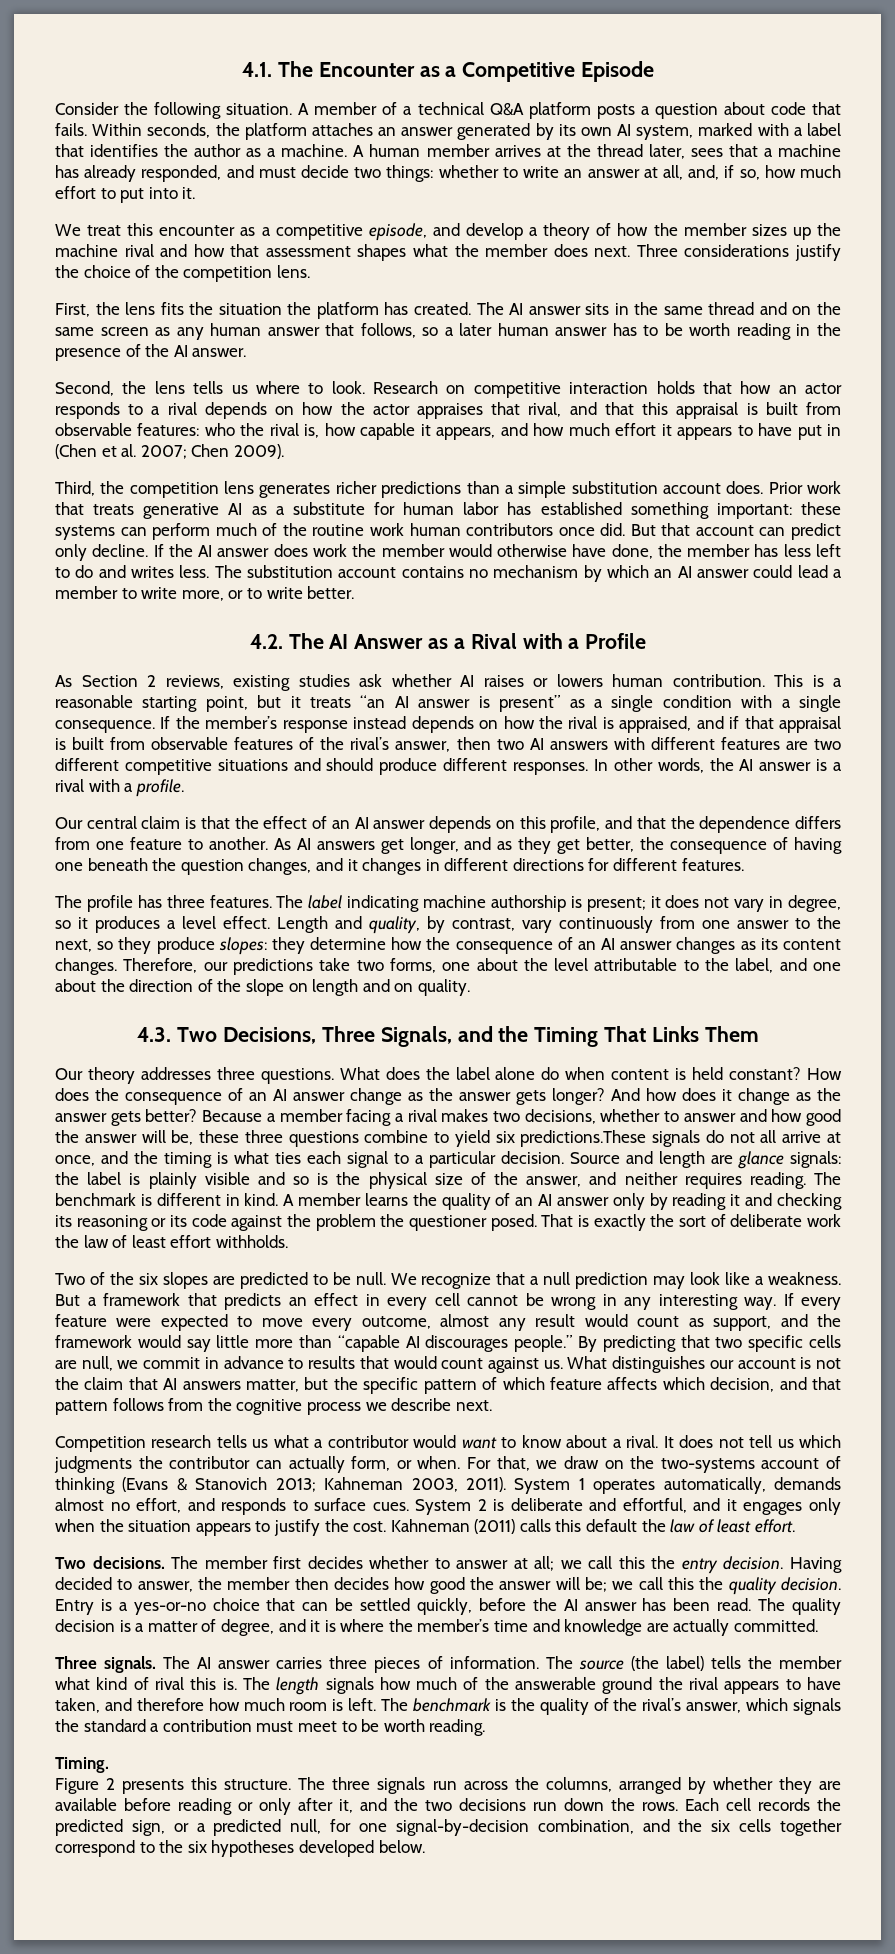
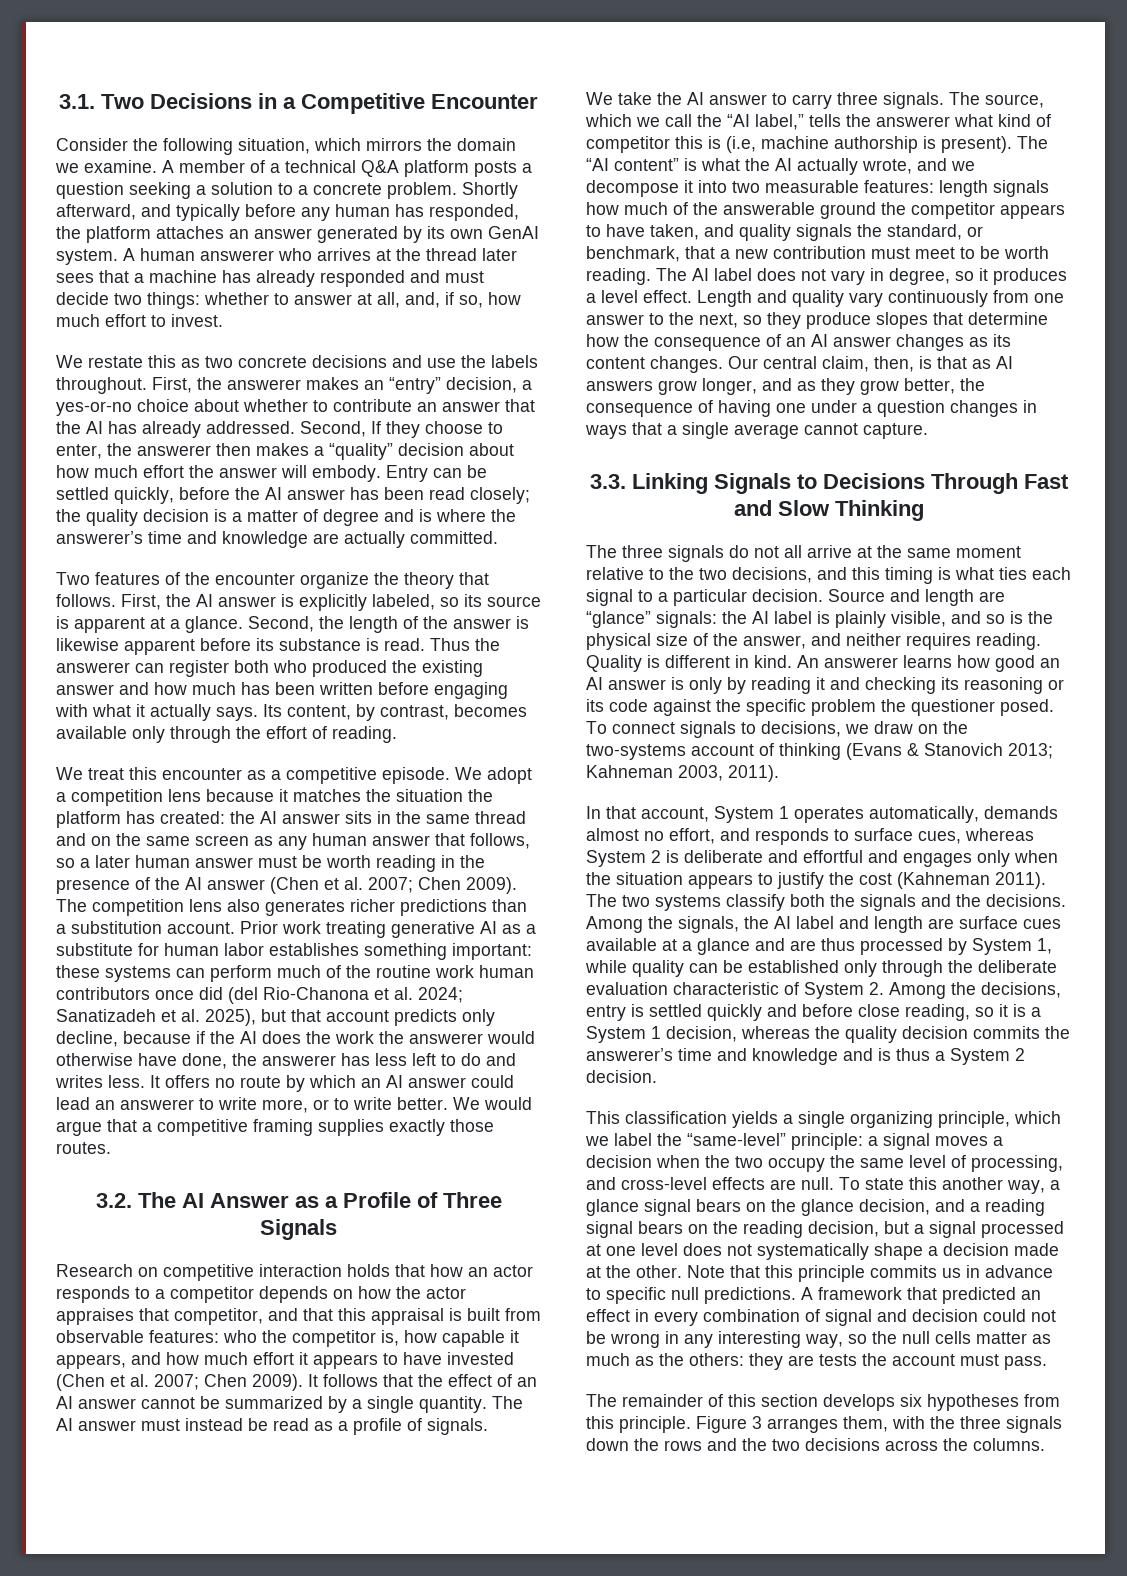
- 4.1. The Encounter as a Competitive Episode
+ 3.1. Two Decisions in a Competitive Encounter
- Consider the following situation.
+ Consider the following situation, which mirrors the domain we examine.
- A member of a technical Q&A platform posts a question about code that fails. Within seconds, the platform attaches an answer generated by its own AI system, marked with a label that identifies the author as a machine. A human member arrives at the thread later, sees that a machine has already responded, and must decide two things: whether to write an answer at all, and, if so, how much effort to put into it.
+ A member of a technical Q&A platform posts a question seeking a solution to a concrete problem. Shortly afterward, and typically before any human has responded, the platform attaches an answer generated by its own GenAI system. A human answerer who arrives at the thread later sees that a machine has already responded and must decide two things: whether to answer at all, and, if so, how much effort to invest.
+ We restate this as two concrete decisions and use the labels throughout. First, the answerer makes an “entry” decision, a yes-or-no choice about whether to contribute an answer that the AI has already addressed. Second, If they choose to enter, the answerer then makes a “quality” decision about how much effort the answer will embody. Entry can be settled quickly, before the AI answer has been read closely; the quality decision is a matter of degree and is where the answerer’s time and knowledge are actually committed.
+ Two features of the encounter organize the theory that follows. First, the AI answer is explicitly labeled, so its source is apparent at a glance. Second, the length of the answer is likewise apparent before its substance is read. Thus the answerer can register both who produced the existing answer and how much has been written before engaging with what it actually says. Its content, by contrast, becomes available only through the effort of reading.
- We treat this encounter as a competitive episode, and develop a theory of how the member sizes up the machine rival and how that assessment shapes what the member does next. Three considerations justify the choice of the competition lens.
- First, the lens fits the situation the platform has created. The AI answer sits in the same thread and on the same screen as any human answer that follows, so a later human answer has to be worth reading in the presence of the AI answer.
- Second, the lens tells us where to look. Research on competitive interaction holds that how an actor responds to a rival depends on how the actor appraises that rival, and that this appraisal is built from observable features: who the rival is, how capable it appears, and how much effort it appears to have put in (Chen et al. 2007; Chen 2009).
- Third, the competition lens generates richer predictions than a simple substitution account does. Prior work that treats generative AI as a substitute for human labor has established something important:
+ We treat this encounter as a competitive episode. We adopt a competition lens because it matches the situation the platform has created: the AI answer sits in the same thread and on the same screen as any human answer that follows, so a later human answer must be worth reading in the presence of the AI answer (Chen et al. 2007; Chen 2009). The competition lens also generates richer predictions than a substitution account. Prior work treating generative AI as a substitute for human labor establishes something important:
- these systems can perform much of the routine work human contributors once did. But that account can predict only decline. If the AI answer does work the member would otherwise have done, the member has less left to do and writes less.
+ these systems can perform much of the routine work human contributors once did (del Rio-Chanona et al. 2024; Sanatizadeh et al. 2025), but that account predicts only decline, because if the AI does the work the answerer would otherwise have done, the answerer has less left to do and writes less.
- The substitution account contains no mechanism by which an AI answer could lead a member to write more, or to write better.
- 4.2. The AI Answer as a Rival with a Profile
- As Section 2 reviews, existing studies ask whether AI raises or lowers human contribution. This is a reasonable starting point, but it treats “an AI answer is present” as a single condition with a single consequence. If the member’s response instead depends on how the rival is appraised, and if that appraisal is built from observable features of the rival’s answer, then two AI answers with different features are two different competitive situations and should produce different responses. In other words, the AI answer is a rival with a profile.
- Our central claim is that the effect of an AI answer depends on this profile, and that the dependence differs from one feature to another. As AI answers get longer, and as they get better, the consequence of having one beneath the question changes, and it changes in different directions for different features.
- The profile has three features. The label indicating machine authorship is present; it does not vary in degree, so it produces a level effect.
+ It offers no route by which an AI answer could lead an answerer to write more, or to write better. We would argue that a competitive framing supplies exactly those routes.
+ 3.2. The AI Answer as a Profile of Three Signals
+ Research on competitive interaction holds that how an actor responds to a competitor depends on how the actor appraises that competitor, and that this appraisal is built from observable features: who the competitor is, how capable it appears, and how much effort it appears to have invested (Chen et al. 2007; Chen 2009). It follows that the effect of an AI answer cannot be summarized by a single quantity. The AI answer must instead be read as a profile of signals.
+ We take the AI answer to carry three signals. The source, which we call the “AI label,” tells the answerer what kind of competitor this is (i.e, machine authorship is present). The “AI content” is what the AI actually wrote, and we decompose it into two measurable features: length signals how much of the answerable ground the competitor appears to have taken, and quality signals the standard, or benchmark, that a new contribution must meet to be worth reading. The AI label does not vary in degree, so it produces a level effect.
- Length and quality, by contrast, vary continuously from one answer to the next, so they produce slopes: they determine how the consequence of an AI answer changes as its content changes.
+ Length and quality vary continuously from one answer to the next, so they produce slopes that determine how the consequence of an AI answer changes as its content changes.
- Therefore, our predictions take two forms, one about the level attributable to the label, and one about the direction of the slope on length and on quality.
- 4.3. Two Decisions, Three Signals, and the Timing That Links Them
- Our theory addresses three questions. What does the label alone do when content is held constant? How does the consequence of an AI answer change as the answer gets longer? And how does it change as the answer gets better? Because a member facing a rival makes two decisions, whether to answer and how good the answer will be, these three questions combine to yield six predictions.These signals do not all arrive at once, and the timing is what ties each signal to a particular decision.
+ Our central claim, then, is that as AI answers grow longer, and as they grow better, the consequence of having one under a question changes in ways that a single average cannot capture.
+ 3.3. Linking Signals to Decisions Through Fast and Slow Thinking
+ The three signals do not all arrive at the same moment relative to the two decisions, and this timing is what ties each signal to a particular decision.
- Source and length are glance signals: the label is plainly visible and so is the physical size of the answer, and neither requires reading.
+ Source and length are “glance” signals: the AI label is plainly visible, and so is the physical size of the answer, and neither requires reading.
- The benchmark is different in kind.
+ Quality is different in kind.
- A member learns the quality of an AI answer only by reading it and checking its reasoning or its code against the problem the questioner posed.
+ An answerer learns how good an AI answer is only by reading it and checking its reasoning or its code against the specific problem the questioner posed.
- That is exactly the sort of deliberate work the law of least effort withholds.
- Two of the six slopes are predicted to be null. We recognize that a null prediction may look like a weakness. But a framework that predicts an effect in every cell cannot be wrong in any interesting way. If every feature were expected to move every outcome, almost any result would count as support, and the framework would say little more than “capable AI discourages people.” By predicting that two specific cells are null, we commit in advance to results that would count against us. What distinguishes our account is not the claim that AI answers matter, but the specific pattern of which feature affects which decision, and that pattern follows from the cognitive process we describe next.
- Competition research tells us what a contributor would want to know about a rival. It does not tell us which judgments the contributor can actually form, or when. For that, we draw on the two-systems account of thinking (Evans & Stanovich 2013; Kahneman 2003, 2011). System 1 operates automatically, demands almost no effort, and responds to surface cues. System 2 is deliberate and effortful, and it engages only when the situation appears to justify the cost. Kahneman (2011) calls this default the law of least effort.
- Two decisions. The member first decides whether to answer at all; we call this the entry decision. Having decided to answer, the member then decides how good the answer will be; we call this the quality decision. Entry is a yes-or-no choice that can be settled quickly, before the AI answer has been read. The quality decision is a matter of degree, and it is where the member’s time and knowledge are actually committed.
- Three signals. The AI answer carries three pieces of information. The source (the label) tells the member what kind of rival this is. The length signals how much of the answerable ground the rival appears to have taken, and therefore how much room is left. The benchmark is the quality of the rival’s answer, which signals the standard a contribution must meet to be worth reading.
- Timing.
- Figure 2 presents this structure. The three signals run across the columns, arranged by whether they are available before reading or only after it, and the two decisions run down the rows. Each cell records the predicted sign, or a predicted null, for one signal-by-decision combination, and the six cells together correspond to the six hypotheses developed below.
+ To connect signals to decisions, we draw on the two-systems account of thinking (Evans & Stanovich 2013; Kahneman 2003, 2011).
+ In that account, System 1 operates automatically, demands almost no effort, and responds to surface cues, whereas System 2 is deliberate and effortful and engages only when the situation appears to justify the cost (Kahneman 2011). The two systems classify both the signals and the decisions. Among the signals, the AI label and length are surface cues available at a glance and are thus processed by System 1, while quality can be established only through the deliberate evaluation characteristic of System 2. Among the decisions, entry is settled quickly and before close reading, so it is a System 1 decision, whereas the quality decision commits the answerer’s time and knowledge and is thus a System 2 decision.
+ This classification yields a single organizing principle, which we label the “same-level” principle: a signal moves a decision when the two occupy the same level of processing, and cross-level effects are null. To state this another way, a glance signal bears on the glance decision, and a reading signal bears on the reading decision, but a signal processed at one level does not systematically shape a decision made at the other. Note that this principle commits us in advance to specific null predictions. A framework that predicted an effect in every combination of signal and decision could not be wrong in any interesting way, so the null cells matter as much as the others: they are tests the account must pass.
+ The remainder of this section develops six hypotheses from this principle. Figure 3 arranges them, with the three signals down the rows and the two decisions across the columns.

